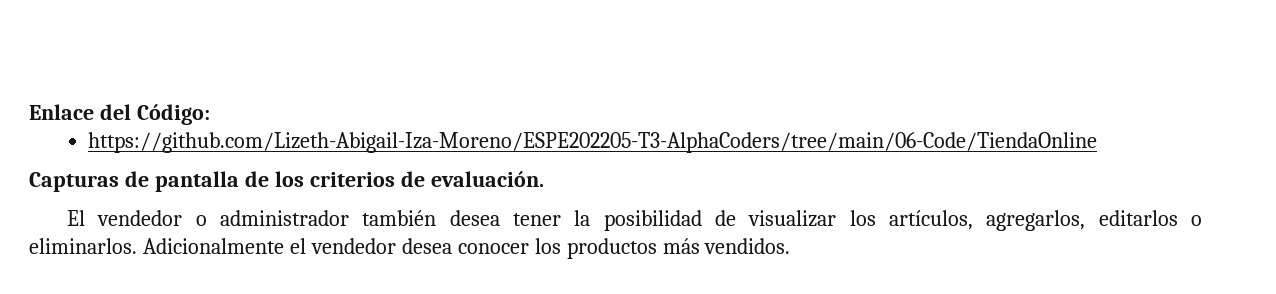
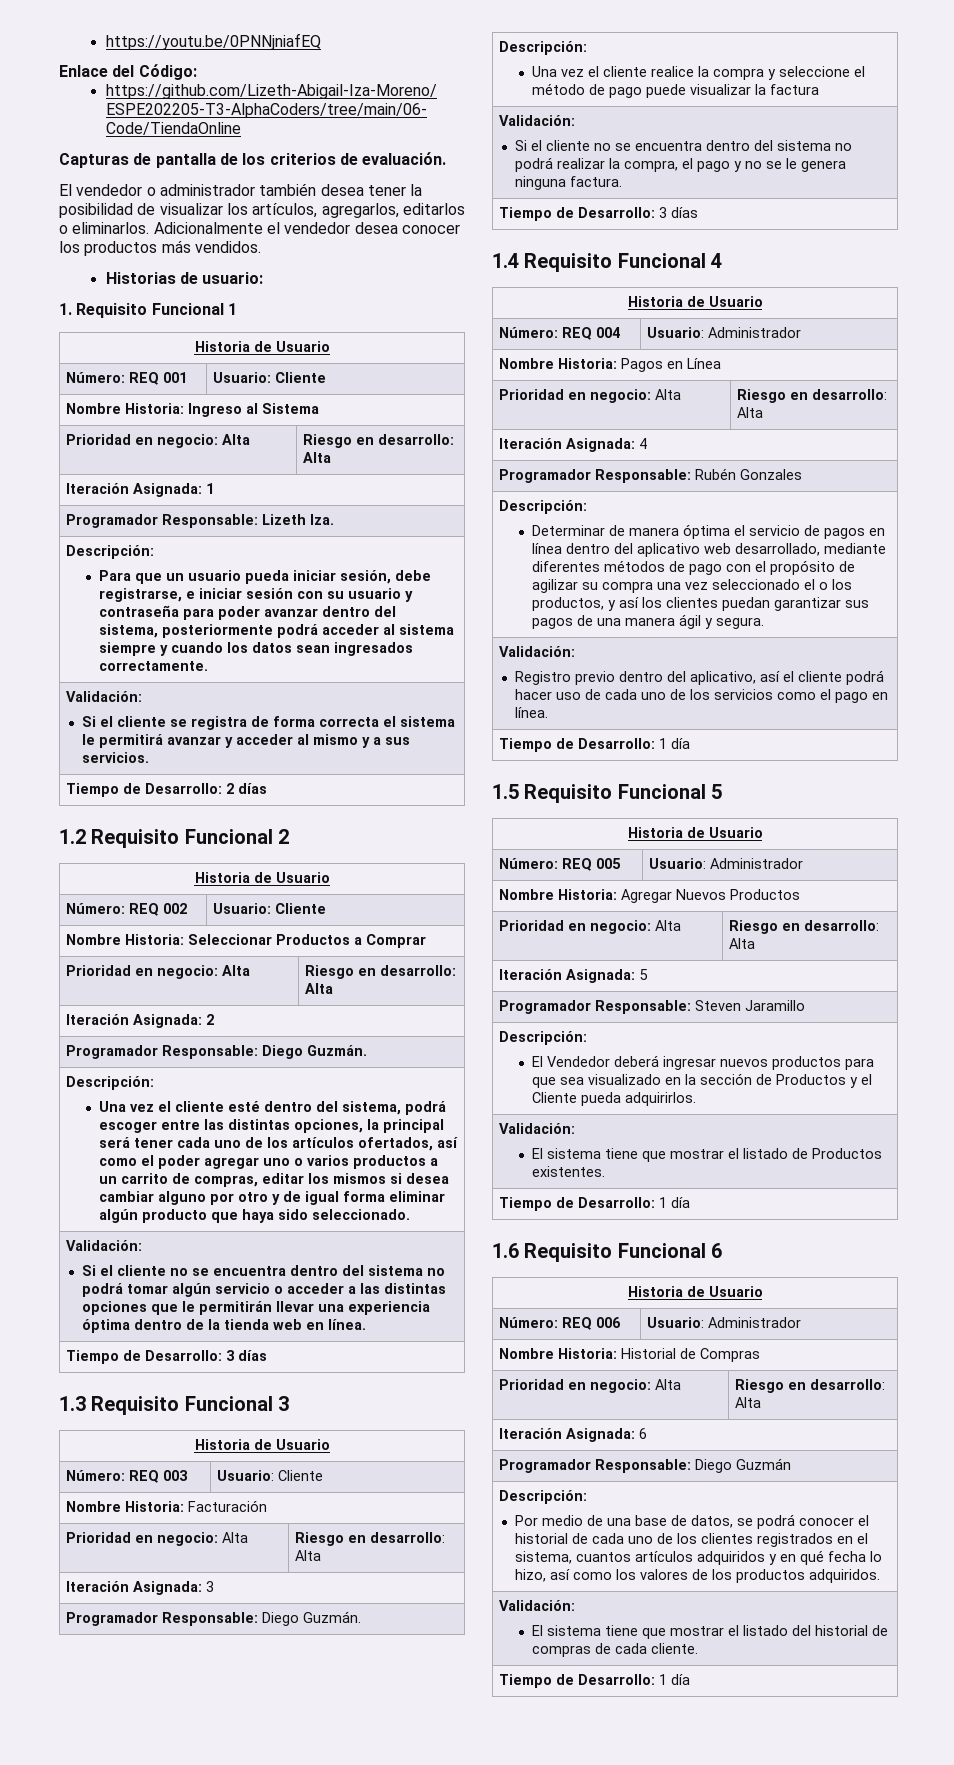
+ https://youtu.be/0PNNjniafEQ
+ Historias de usuario:
+ 1. Requisito Funcional 1
+ Historia de Usuario
+ Número: REQ 001 | Usuario: Cliente
+ Nombre Historia: Ingreso al Sistema
+ Prioridad en negocio: Alta | Riesgo en desarrollo: Alta
+ Iteración Asignada: 1
+ Programador Responsable: Lizeth Iza.
+ Descripción:
+ Para que un usuario pueda iniciar sesión, debe registrarse, e iniciar sesión con su usuario y contraseña para poder avanzar dentro del sistema, posteriormente podrá acceder al sistema siempre y cuando los datos sean ingresados correctamente.
+ Validación:
+ Si el cliente se registra de forma correcta el sistema le permitirá avanzar y acceder al mismo y a sus servicios.
+ Tiempo de Desarrollo: 2 días
+ 1.2 Requisito Funcional 2
+ Historia de Usuario
+ Número: REQ 002 | Usuario: Cliente
+ Nombre Historia: Seleccionar Productos a Comprar
+ Prioridad en negocio: Alta | Riesgo en desarrollo: Alta
+ Iteración Asignada: 2
+ Programador Responsable: Diego Guzmán.
+ Descripción:
+ Una vez el cliente esté dentro del sistema, podrá escoger entre las distintas opciones, la principal será tener cada uno de los artículos ofertados, así como el poder agregar uno o varios productos a un carrito de compras, editar los mismos si desea cambiar alguno por otro y de igual forma eliminar algún producto que haya sido seleccionado.
+ Validación:
+ Si el cliente no se encuentra dentro del sistema no podrá tomar algún servicio o acceder a las distintas opciones que le permitirán llevar una experiencia óptima dentro de la tienda web en línea.
+ Tiempo de Desarrollo: 3 días
+ 1.3 Requisito Funcional 3
+ Historia de Usuario
+ Número: REQ 003 | Usuario: Cliente
+ Nombre Historia: Facturación
+ Prioridad en negocio: Alta | Riesgo en desarrollo: Alta
+ Iteración Asignada: 3
+ Programador Responsable: Diego Guzmán.
+ Descripción:
+ Una vez el cliente realice la compra y seleccione el método de pago puede visualizar la factura
+ Validación:
+ Si el cliente no se encuentra dentro del sistema no podrá realizar la compra, el pago y no se le genera ninguna factura.
+ Tiempo de Desarrollo: 3 días
+ 1.4 Requisito Funcional 4
+ Historia de Usuario
+ Número: REQ 004 | Usuario: Administrador
+ Nombre Historia: Pagos en Línea
+ Prioridad en negocio: Alta | Riesgo en desarrollo: Alta
+ Iteración Asignada: 4
+ Programador Responsable: Rubén Gonzales
+ Descripción:
+ Determinar de manera óptima el servicio de pagos en línea dentro del aplicativo web desarrollado, mediante diferentes métodos de pago con el propósito de agilizar su compra una vez seleccionado el o los productos, y así los clientes puedan garantizar sus pagos de una manera ágil y segura.
+ Validación:
+ Registro previo dentro del aplicativo, así el cliente podrá hacer uso de cada uno de los servicios como el pago en línea.
+ Tiempo de Desarrollo: 1 día
+ 1.5 Requisito Funcional 5
+ Historia de Usuario
+ Número: REQ 005 | Usuario: Administrador
+ Nombre Historia: Agregar Nuevos Productos
+ Prioridad en negocio: Alta | Riesgo en desarrollo: Alta
+ Iteración Asignada: 5
+ Programador Responsable: Steven Jaramillo
+ Descripción:
+ El Vendedor deberá ingresar nuevos productos para que sea visualizado en la sección de Productos y el Cliente pueda adquirirlos.
+ Validación:
+ El sistema tiene que mostrar el listado de Productos existentes.
+ Tiempo de Desarrollo: 1 día
+ 1.6 Requisito Funcional 6
+ Historia de Usuario
+ Número: REQ 006 | Usuario: Administrador
+ Nombre Historia: Historial de Compras
+ Prioridad en negocio: Alta | Riesgo en desarrollo: Alta
+ Iteración Asignada: 6
+ Programador Responsable: Diego Guzmán
+ Descripción:
+ Por medio de una base de datos, se podrá conocer el historial de cada uno de los clientes registrados en el sistema, cuantos artículos adquiridos y en qué fecha lo hizo, así como los valores de los productos adquiridos.
+ Validación:
+ El sistema tiene que mostrar el listado del historial de compras de cada cliente.
+ Tiempo de Desarrollo: 1 día

